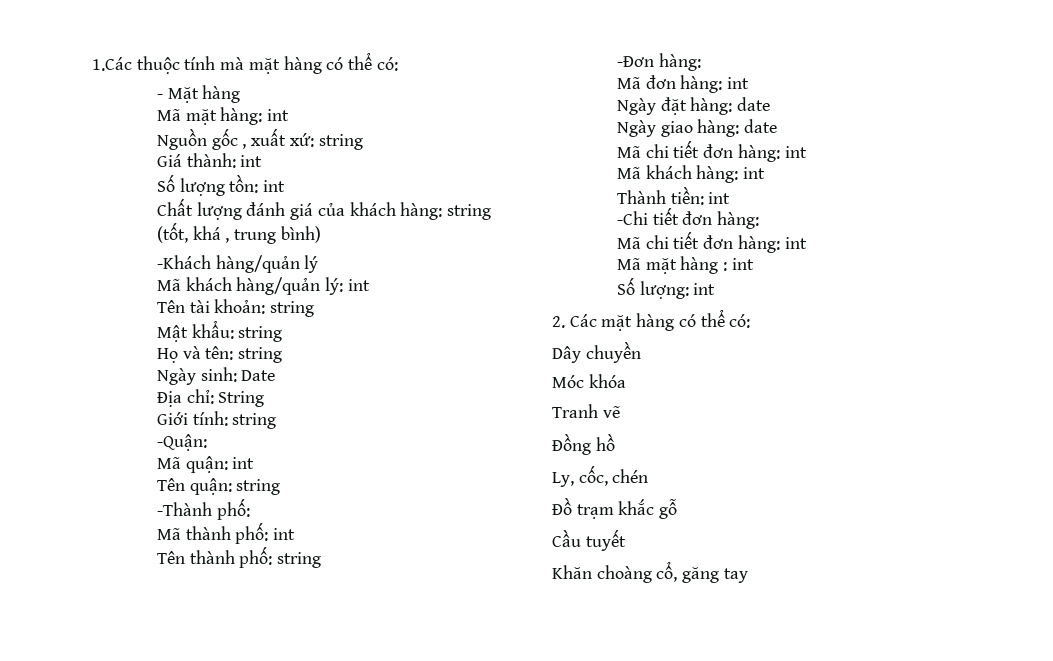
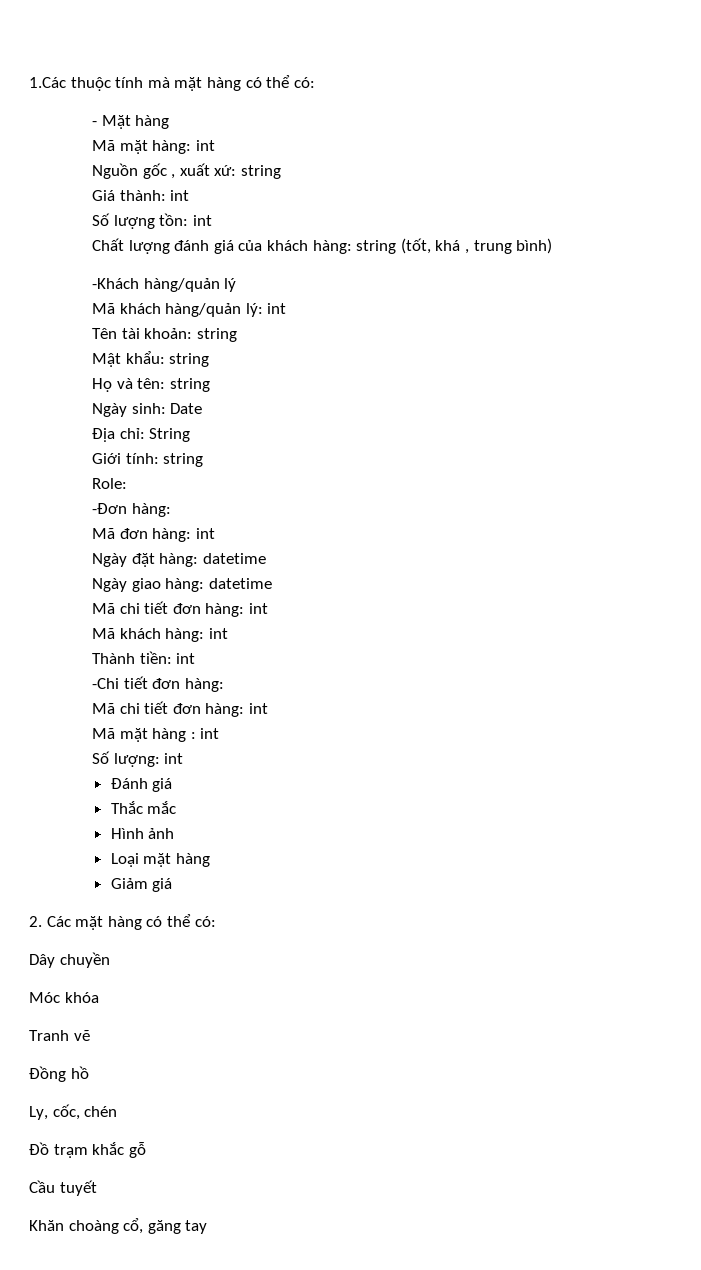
- -Quận:
- Mã quận: int
- Tên quận: string
- -Thành phố:
- Mã thành phố: int
- Tên thành phố: string
+ Role:
- Ngày đặt hàng: date
+ Ngày đặt hàng: datetime
- Ngày giao hàng: date
+ Ngày giao hàng: datetime
+ Đánh giá
+ Thắc mắc
+ Hình ảnh
+ Loại mặt hàng
+ Giảm giá

